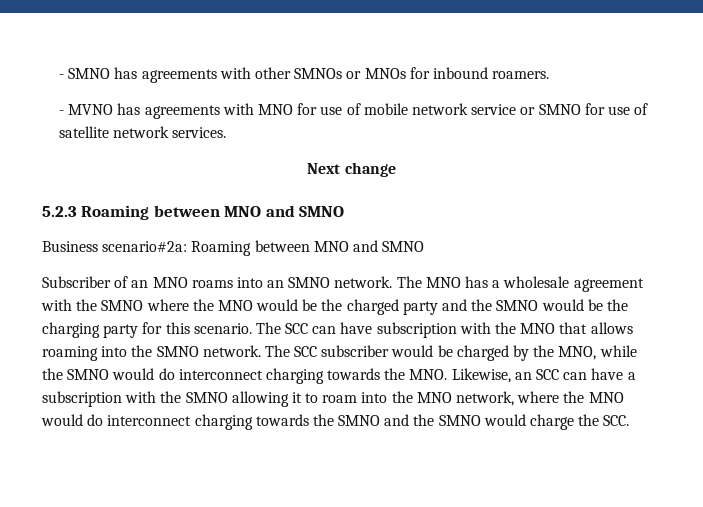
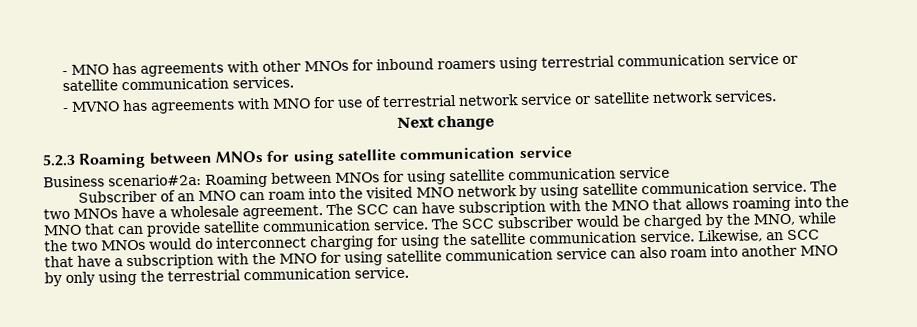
- - SMNO has agreements with other SMNOs or MNOs for inbound roamers.
+ - MNO has agreements with other MNOs for inbound roamers using terrestrial communication service or satellite communication services.
- - MVNO has agreements with MNO for use of mobile network service or SMNO for use of satellite network services.
+ - MVNO has agreements with MNO for use of terrestrial network service or satellite network services.
- 5.2.3 Roaming between MNO and SMNO
- Business scenario#2a: Roaming between MNO and SMNO
- Subscriber of an MNO roams into an SMNO network. The MNO has a wholesale agreement with the SMNO where the MNO would be the charged party and the SMNO would be the charging party for this scenario.
+ 5.2.3 Roaming between MNOs for using satellite communication service
+ Business scenario#2a: Roaming between MNOs for using satellite communication service
+ Subscriber of an MNO can roam into the visited MNO network by using satellite communication service. The two MNOs have a wholesale agreement.
- The SCC can have subscription with the MNO that allows roaming into the SMNO network.
+ The SCC can have subscription with the MNO that allows roaming into the MNO that can provide satellite communication service.
- The SCC subscriber would be charged by the MNO, while the SMNO would do interconnect charging towards the MNO. Likewise, an SCC can have a subscription with the SMNO allowing it to roam into the MNO network, where the MNO would do interconnect charging towards the SMNO and the SMNO would charge the SCC.
+ The SCC subscriber would be charged by the MNO, while the two MNOs would do interconnect charging for using the satellite communication service. Likewise, an SCC that have a subscription with the MNO for using satellite communication service can also roam into another MNO by only using the terrestrial communication service.

